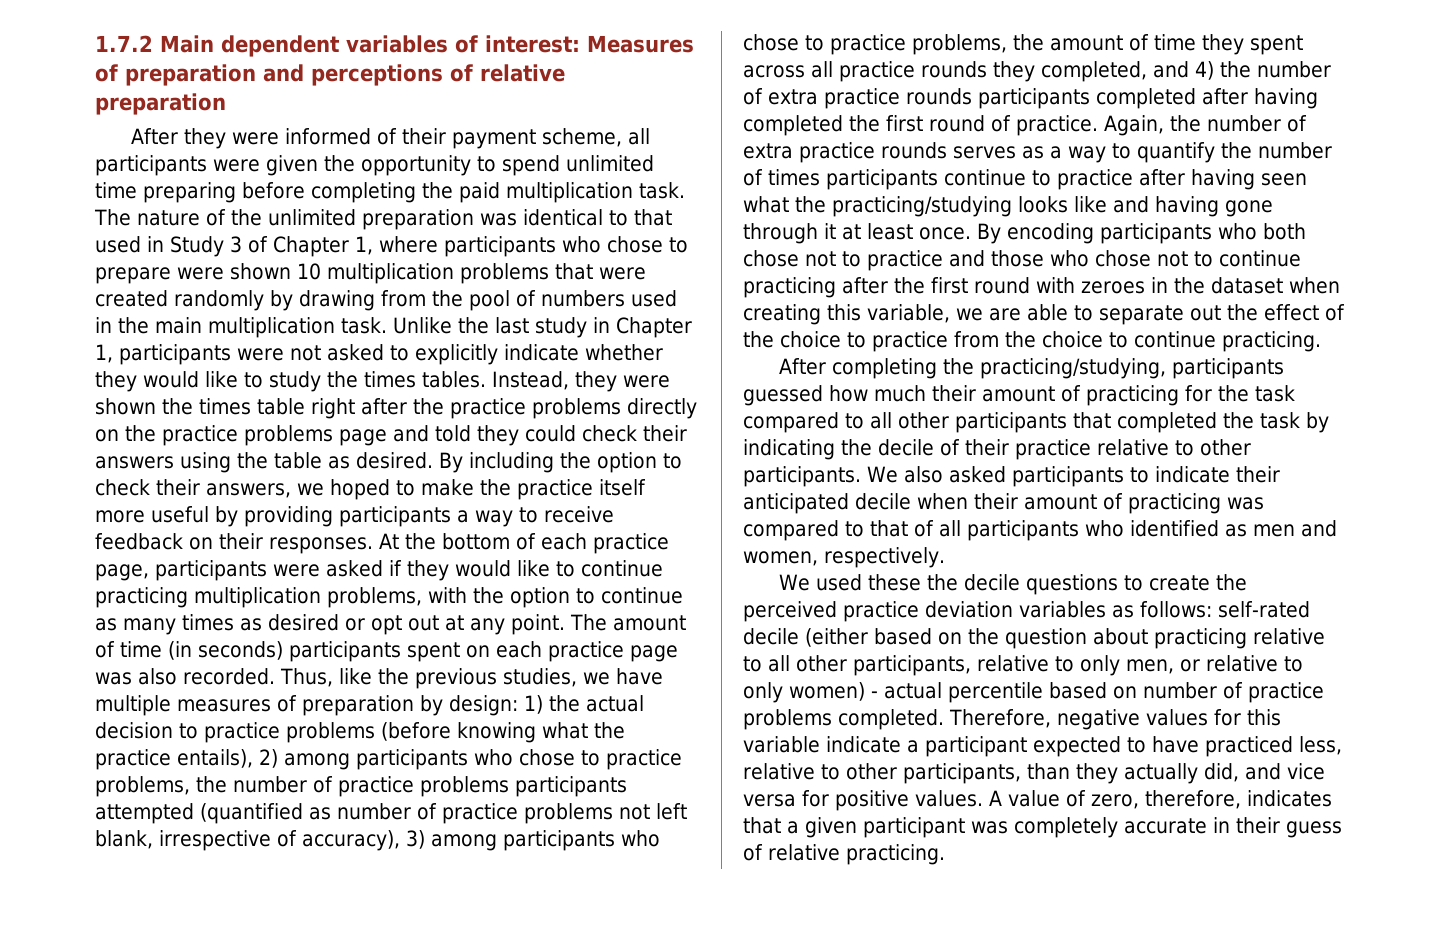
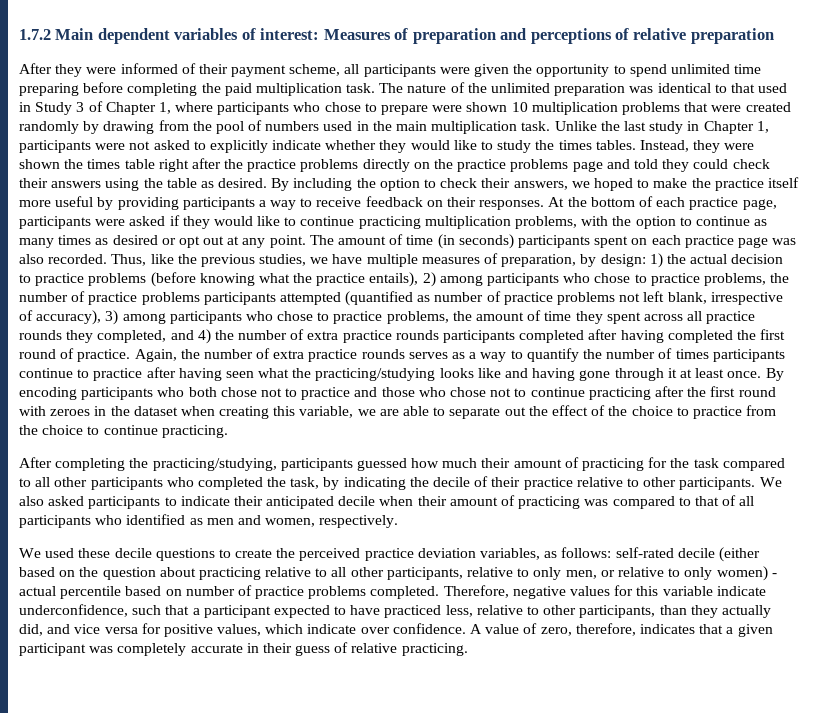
- Thus, like the previous studies, we have multiple measures of preparation by design:
+ Thus, like the previous studies, we have multiple measures of preparation, by design:
- After completing the practicing/studying, participants guessed how much their amount of practicing for the task compared to all other participants that completed the task by indicating the decile of their practice relative to other participants.
+ After completing the practicing/studying, participants guessed how much their amount of practicing for the task compared to all other participants who completed the task, by indicating the decile of their practice relative to other participants.
- We used these the decile questions to create the perceived practice deviation variables as follows: self-rated decile (either based on the question about practicing relative to all other participants, relative to only men, or relative to only women) - actual percentile based on number of practice problems completed.
+ We used these decile questions to create the perceived practice deviation variables, as follows: self-rated decile (either based on the question about practicing relative to all other participants, relative to only men, or relative to only women) - actual percentile based on number of practice problems completed.
- Therefore, negative values for this variable indicate a participant expected to have practiced less, relative to other participants, than they actually did, and vice versa for positive values.
+ Therefore, negative values for this variable indicate underconfidence, such that a participant expected to have practiced less, relative to other participants, than they actually did, and vice versa for positive values, which indicate over confidence.

